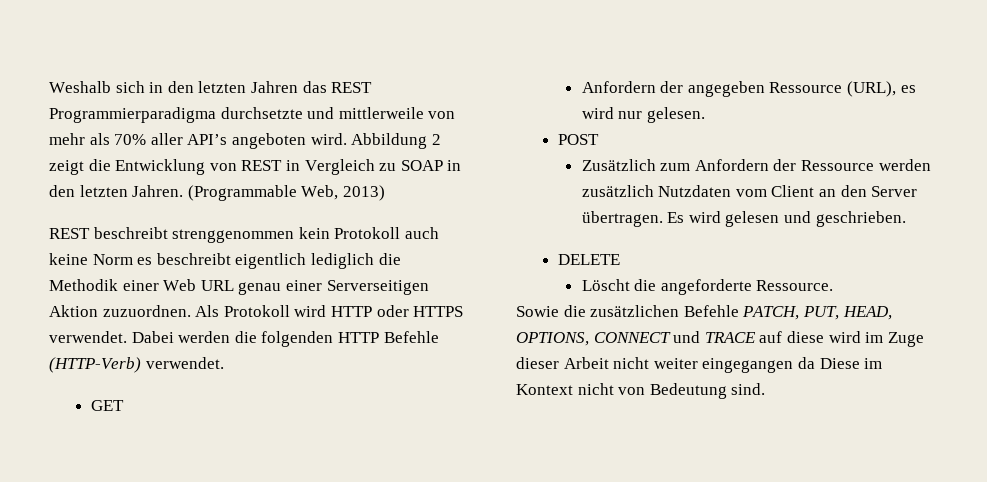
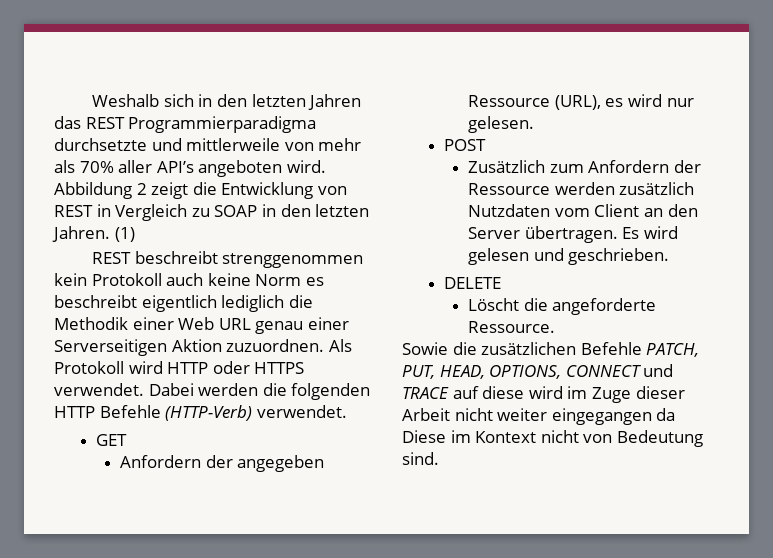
- (Programmable Web, 2013)
+ (1)

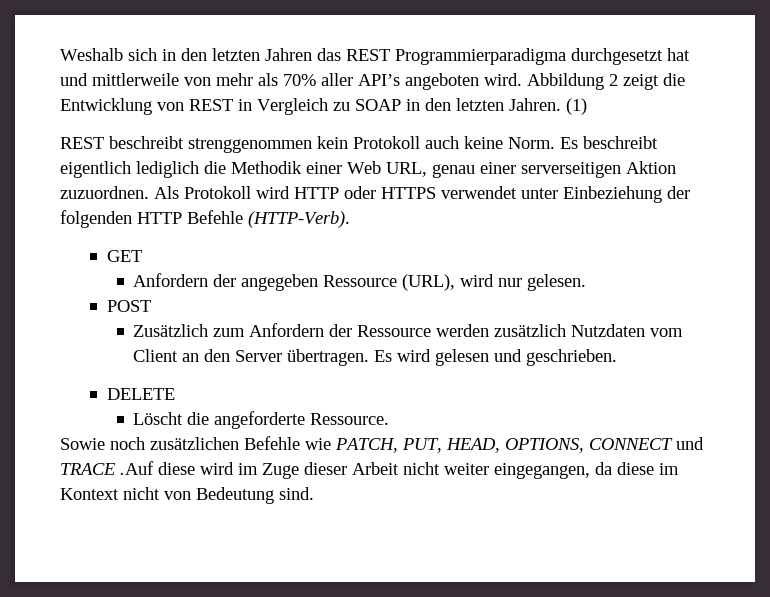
- Weshalb sich in den letzten Jahren das REST Programmierparadigma durchsetzte und mittlerweile von mehr als 70% aller API’s angeboten wird.
+ Weshalb sich in den letzten Jahren das REST Programmierparadigma durchgesetzt hat und mittlerweile von mehr als 70% aller API’s angeboten wird.
- REST beschreibt strenggenommen kein Protokoll auch keine Norm es beschreibt eigentlich lediglich die Methodik einer Web URL genau einer Serverseitigen Aktion zuzuordnen.
+ REST beschreibt strenggenommen kein Protokoll auch keine Norm. Es beschreibt eigentlich lediglich die Methodik einer Web URL, genau einer serverseitigen Aktion zuzuordnen.
- Als Protokoll wird HTTP oder HTTPS verwendet. Dabei werden die folgenden HTTP Befehle (HTTP-Verb) verwendet.
+ Als Protokoll wird HTTP oder HTTPS verwendet unter Einbeziehung der folgenden HTTP Befehle (HTTP-Verb).
- Anfordern der angegeben Ressource (URL), es wird nur gelesen.
+ Anfordern der angegeben Ressource (URL), wird nur gelesen.
- Sowie die zusätzlichen Befehle PATCH, PUT, HEAD, OPTIONS, CONNECT und TRACE auf diese wird im Zuge dieser Arbeit nicht weiter eingegangen da Diese im Kontext nicht von Bedeutung sind.
+ Sowie noch zusätzlichen Befehle wie PATCH, PUT, HEAD, OPTIONS, CONNECT und TRACE .Auf diese wird im Zuge dieser Arbeit nicht weiter eingegangen, da diese im Kontext nicht von Bedeutung sind.

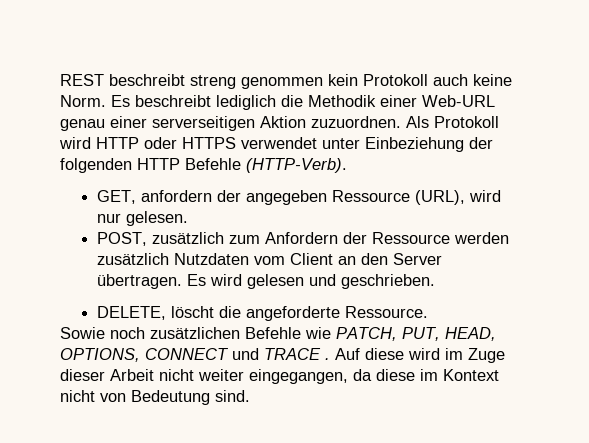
- Weshalb sich in den letzten Jahren das REST Programmierparadigma durchgesetzt hat und mittlerweile von mehr als 70% aller API’s angeboten wird. Abbildung 2 zeigt die Entwicklung von REST in Vergleich zu SOAP in den letzten Jahren. (1)
- REST beschreibt strenggenommen kein Protokoll auch keine Norm.
+ REST beschreibt streng genommen kein Protokoll auch keine Norm.
- Es beschreibt eigentlich lediglich die Methodik einer Web URL, genau einer serverseitigen Aktion zuzuordnen.
+ Es beschreibt lediglich die Methodik einer Web-URL genau einer serverseitigen Aktion zuzuordnen.
- GET
- Anfordern der angegeben Ressource (URL), wird nur gelesen.
+ GET, anfordern der angegeben Ressource (URL), wird nur gelesen.
- POST
- Zusätzlich zum Anfordern der Ressource werden zusätzlich Nutzdaten vom Client an den Server übertragen.
+ POST, zusätzlich zum Anfordern der Ressource werden zusätzlich Nutzdaten vom Client an den Server übertragen.
- DELETE
- Löscht die angeforderte Ressource.
+ DELETE, löscht die angeforderte Ressource.
- Sowie noch zusätzlichen Befehle wie PATCH, PUT, HEAD, OPTIONS, CONNECT und TRACE .Auf diese wird im Zuge dieser Arbeit nicht weiter eingegangen, da diese im Kontext nicht von Bedeutung sind.
+ Sowie noch zusätzlichen Befehle wie PATCH, PUT, HEAD, OPTIONS, CONNECT und TRACE . Auf diese wird im Zuge dieser Arbeit nicht weiter eingegangen, da diese im Kontext nicht von Bedeutung sind.

